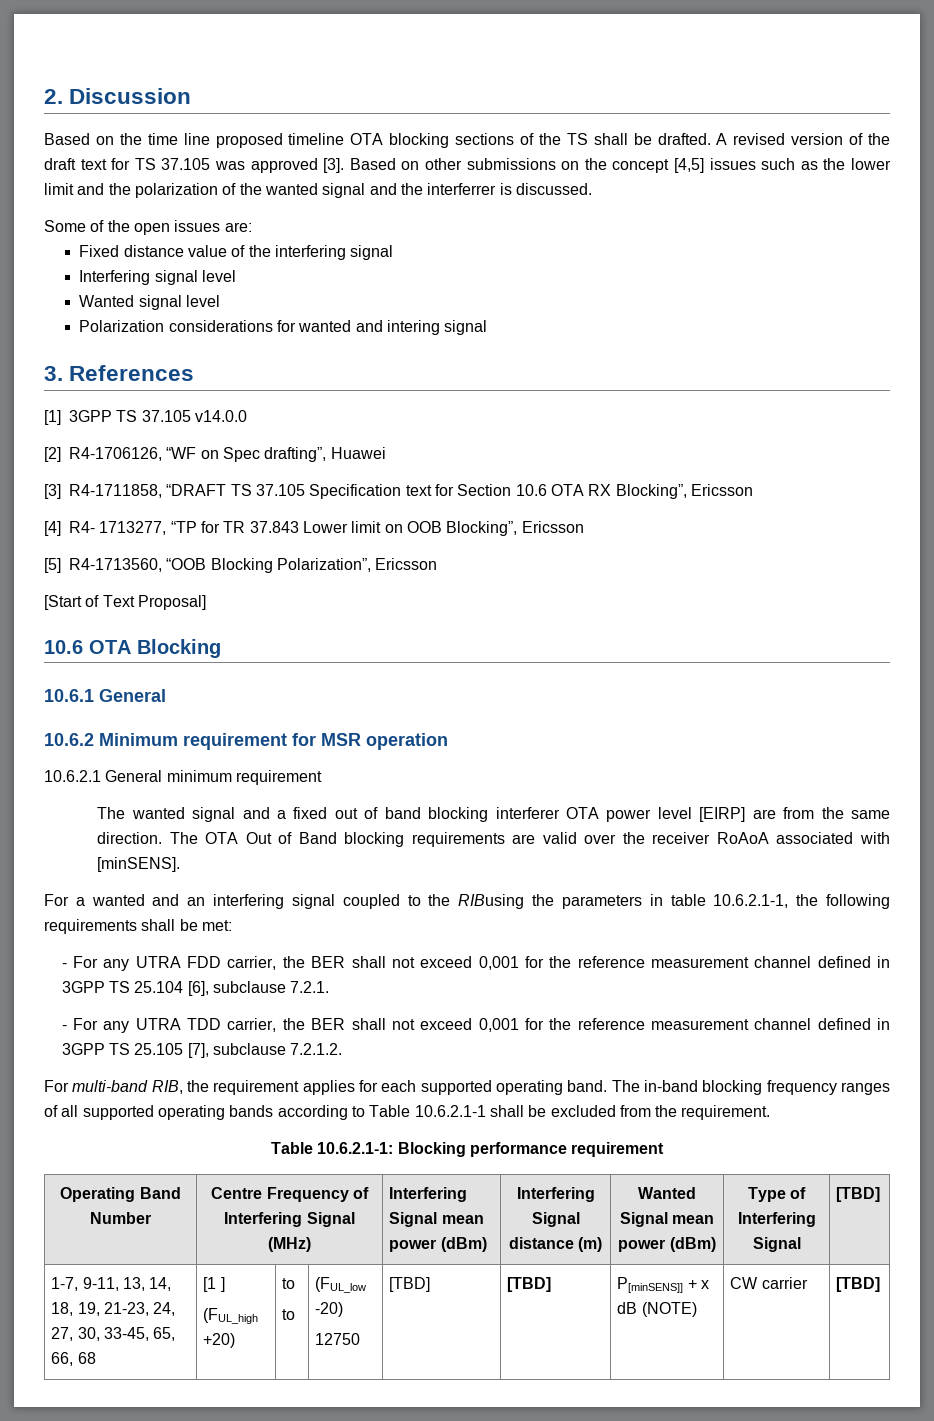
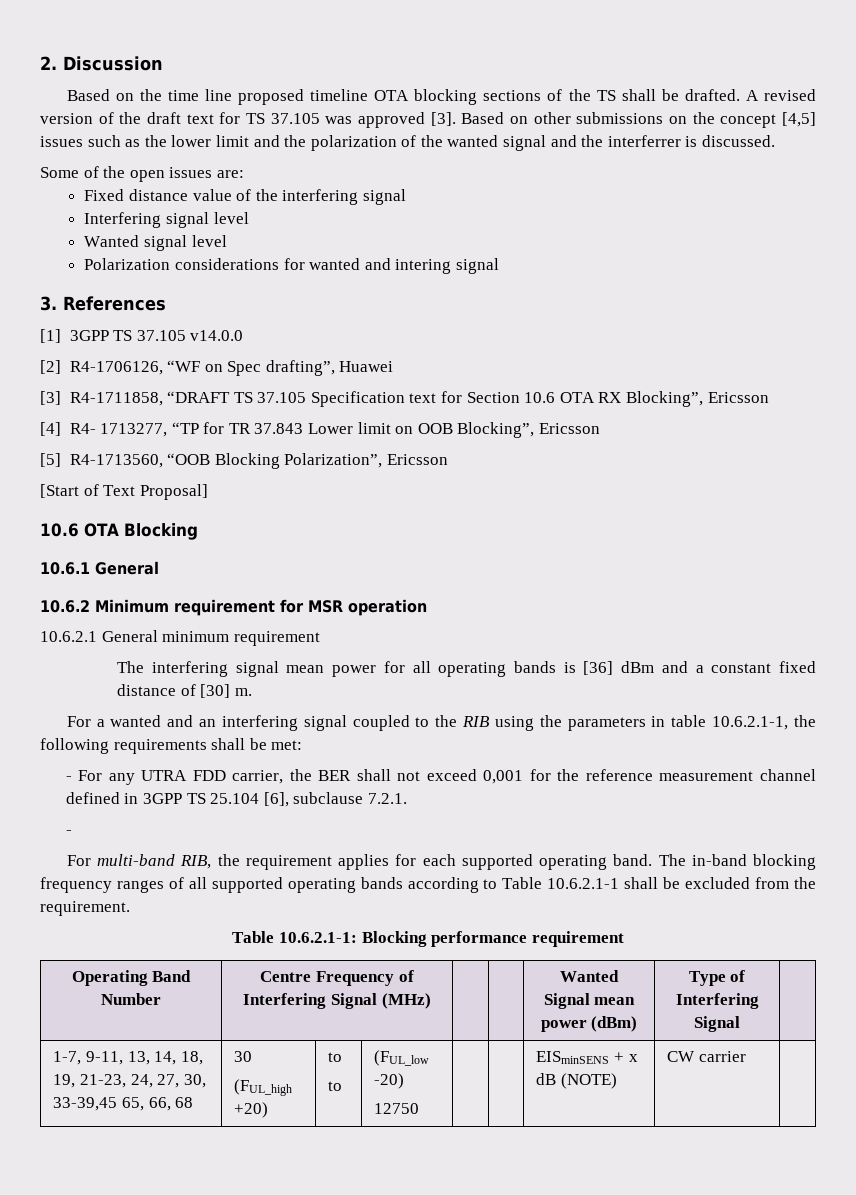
- The wanted signal and a fixed out of band blocking interferer OTA power level [EIRP] are from the same direction. The OTA Out of Band blocking requirements are valid over the receiver RoAoA associated with [minSENS].
+ The interfering signal mean power for all operating bands is [36] dBm and a constant fixed distance of [30] m.
- For a wanted and an interfering signal coupled to the RIBusing the parameters in table 10.6.2.1-1, the following requirements shall be met:
+ For a wanted and an interfering signal coupled to the RIB using the parameters in table 10.6.2.1-1, the following requirements shall be met:
  - For any UTRA FDD carrier, the BER shall not exceed 0,001 for the reference measurement channel defined in 3GPP TS 25.104 [6], subclause 7.2.1.
- - For any UTRA TDD carrier, the BER shall not exceed 0,001 for the reference measurement channel defined in 3GPP TS 25.105 [7], subclause 7.2.1.2.
+ -
- Operating Band Number | Centre Frequency of Interfering Signal (MHz) | Interfering Signal mean power (dBm) | Interfering Signal distance (m) | Wanted Signal mean power (dBm) | Type of Interfering Signal | [TBD]
+ Operating Band Number | Centre Frequency of Interfering Signal (MHz) | | | Wanted Signal mean power (dBm) | Type of Interfering Signal |
- 1-7, 9-11, 13, 14, 18, 19, 21-23, 24, 27, 30, 33-45, 65, 66, 68 | [1 ]
+ 1-7, 9-11, 13, 14, 18, 19, 21-23, 24, 27, 30, 33-39,45 65, 66, 68 | 30
  (FUL_high +20) | to
  to | (FUL_low -20)
- 12750 | [TBD] | [TBD] | P[minSENS]] + x dB (NOTE) | CW carrier | [TBD]
+ 12750 | | | EISminSENS + x dB (NOTE) | CW carrier |

